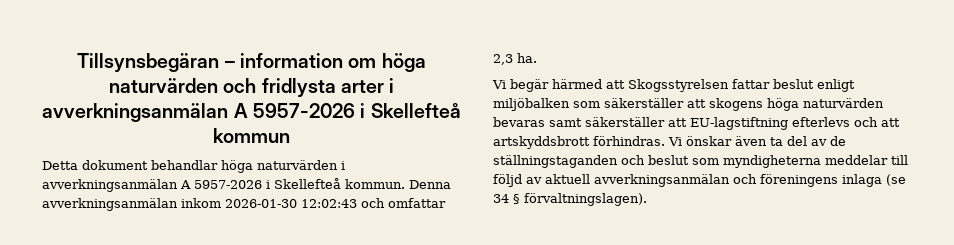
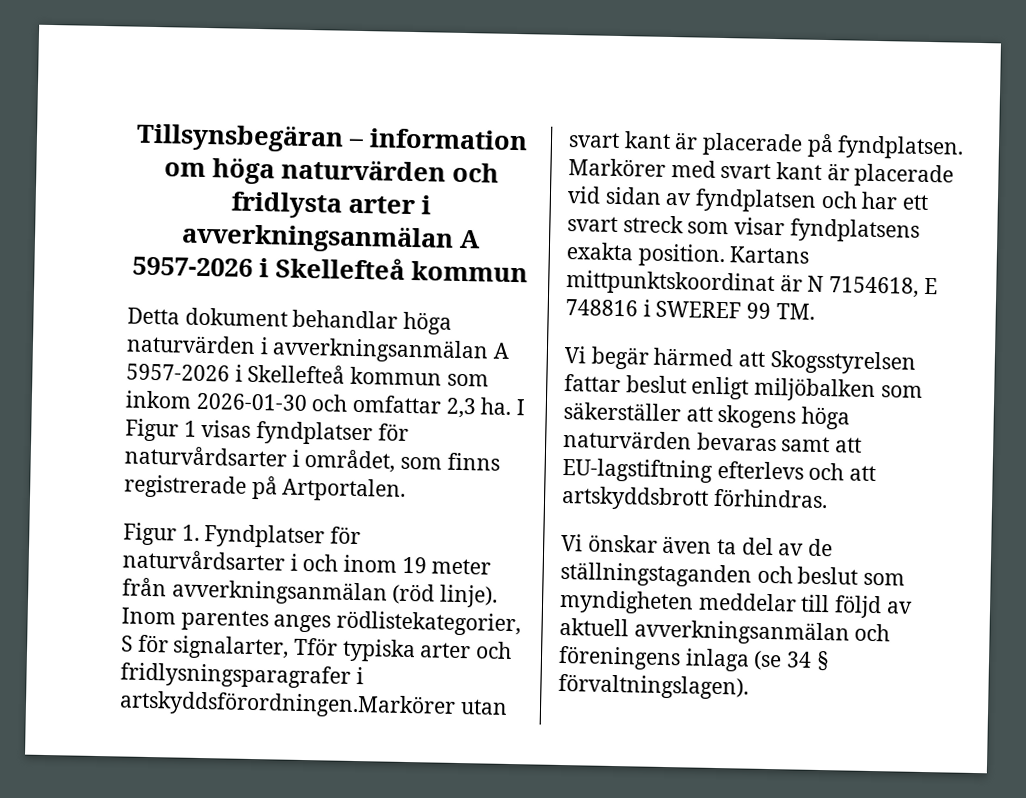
- Detta dokument behandlar höga naturvärden i avverkningsanmälan A 5957-2026 i Skellefteå kommun. Denna avverkningsanmälan inkom 2026-01-30 12:02:43 och omfattar 2,3 ha.
+ Detta dokument behandlar höga naturvärden i avverkningsanmälan A 5957-2026 i Skellefteå kommun som inkom 2026-01-30 och omfattar 2,3 ha. I Figur 1 visas fyndplatser för naturvårdsarter i området, som finns registrerade på Artportalen.
+ Figur 1. Fyndplatser för naturvårdsarter i och inom 19 meter från avverkningsanmälan (röd linje). Inom parentes anges rödlistekategorier, S för signalarter, Tför typiska arter och fridlysningsparagrafer i artskyddsförordningen.Markörer utan svart kant är placerade på fyndplatsen. Markörer med svart kant är placerade vid sidan av fyndplatsen och har ett svart streck som visar fyndplatsens exakta position. Kartans mittpunktskoordinat är N 7154618, E 748816 i SWEREF 99 TM.
- Vi begär härmed att Skogsstyrelsen fattar beslut enligt miljöbalken som säkerställer att skogens höga naturvärden bevaras samt säkerställer att EU-lagstiftning efterlevs och att artskyddsbrott förhindras. Vi önskar även ta del av de ställningstaganden och beslut som myndigheterna meddelar till följd av aktuell avverkningsanmälan och föreningens inlaga (se 34 § förvaltningslagen).
+ Vi begär härmed att Skogsstyrelsen fattar beslut enligt miljöbalken som säkerställer att skogens höga naturvärden bevaras samt att EU-lagstiftning efterlevs och att artskyddsbrott förhindras.
+ Vi önskar även ta del av de ställningstaganden och beslut som myndigheten meddelar till följd av aktuell avverkningsanmälan och föreningens inlaga (se 34 § förvaltningslagen).

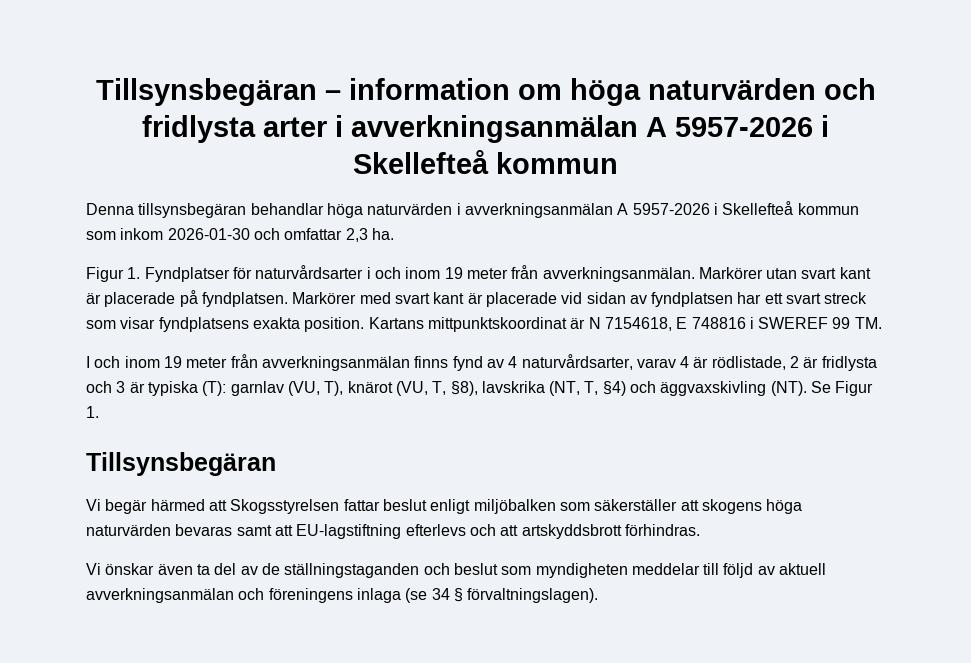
- Detta dokument behandlar höga naturvärden i avverkningsanmälan A 5957-2026 i Skellefteå kommun som inkom 2026-01-30 och omfattar 2,3 ha. I Figur 1 visas fyndplatser för naturvårdsarter i området, som finns registrerade på Artportalen.
+ Denna tillsynsbegäran behandlar höga naturvärden i avverkningsanmälan A 5957-2026 i Skellefteå kommun som inkom 2026-01-30 och omfattar 2,3 ha.
- Figur 1. Fyndplatser för naturvårdsarter i och inom 19 meter från avverkningsanmälan (röd linje). Inom parentes anges rödlistekategorier, S för signalarter, Tför typiska arter och fridlysningsparagrafer i artskyddsförordningen.Markörer utan svart kant är placerade på fyndplatsen.
+ Figur 1. Fyndplatser för naturvårdsarter i och inom 19 meter från avverkningsanmälan. Markörer utan svart kant är placerade på fyndplatsen.
- Markörer med svart kant är placerade vid sidan av fyndplatsen och har ett svart streck som visar fyndplatsens exakta position.
+ Markörer med svart kant är placerade vid sidan av fyndplatsen har ett svart streck som visar fyndplatsens exakta position.
+ I och inom 19 meter från avverkningsanmälan finns fynd av 4 naturvårdsarter, varav 4 är rödlistade, 2 är fridlysta och 3 är typiska (T): garnlav (VU, T), knärot (VU, T, §8), lavskrika (NT, T, §4) och äggvaxskivling (NT). Se Figur 1.
+ Tillsynsbegäran

